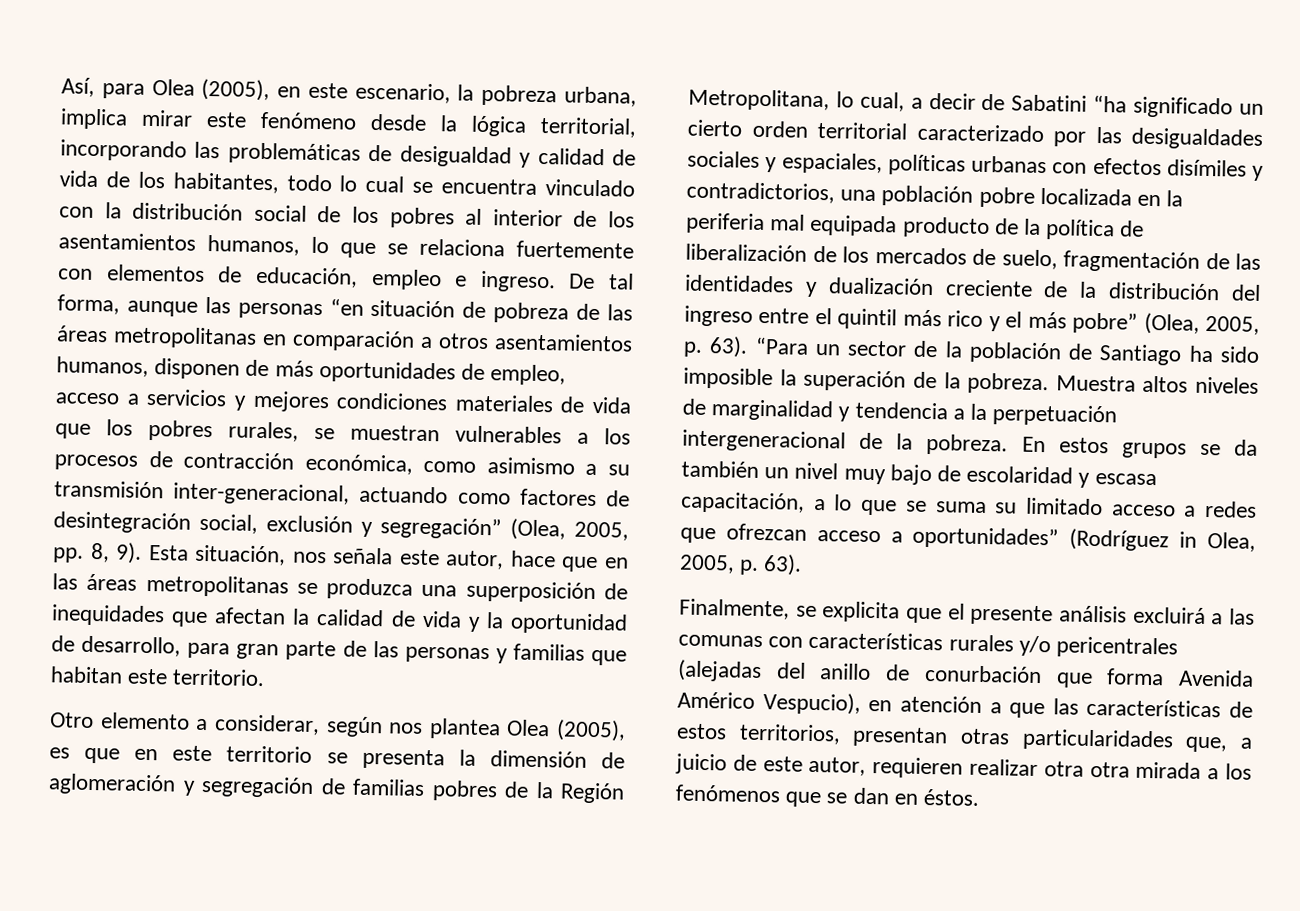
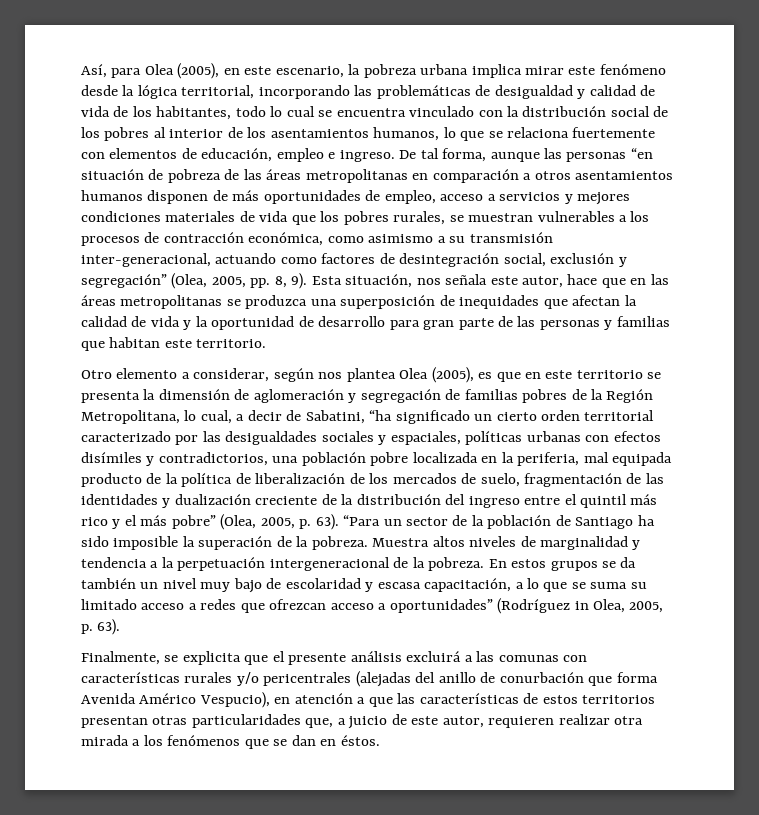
- Así, para Olea (2005), en este escenario, la pobreza urbana, implica mirar este fenómeno desde la lógica territorial, incorporando las problemáticas de desigualdad y calidad de vida de los habitantes, todo lo cual se encuentra vinculado con la distribución social de los pobres al interior de los asentamientos humanos, lo que se relaciona fuertemente con elementos de educación, empleo e ingreso.
+ Así, para Olea (2005), en este escenario, la pobreza urbana implica mirar este fenómeno desde la lógica territorial, incorporando las problemáticas de desigualdad y calidad de vida de los habitantes, todo lo cual se encuentra vinculado con la distribución social de los pobres al interior de los asentamientos humanos, lo que se relaciona fuertemente con elementos de educación, empleo e ingreso.
- De tal forma, aunque las personas “en situación de pobreza de las áreas metropolitanas en comparación a otros asentamientos humanos, disponen de más oportunidades de empleo, acceso a servicios y mejores condiciones materiales de vida que los pobres rurales, se muestran vulnerables a los procesos de contracción económica, como asimismo a su transmisión inter-generacional, actuando como factores de desintegración social, exclusión y segregación” (Olea, 2005, pp. 8, 9).
+ De tal forma, aunque las personas “en situación de pobreza de las áreas metropolitanas en comparación a otros asentamientos humanos disponen de más oportunidades de empleo, acceso a servicios y mejores condiciones materiales de vida que los pobres rurales, se muestran vulnerables a los procesos de contracción económica, como asimismo a su transmisión inter-generacional, actuando como factores de desintegración social, exclusión y segregación” (Olea, 2005, pp. 8, 9).
- Esta situación, nos señala este autor, hace que en las áreas metropolitanas se produzca una superposición de inequidades que afectan la calidad de vida y la oportunidad de desarrollo, para gran parte de las personas y familias que habitan este territorio.
+ Esta situación, nos señala este autor, hace que en las áreas metropolitanas se produzca una superposición de inequidades que afectan la calidad de vida y la oportunidad de desarrollo para gran parte de las personas y familias que habitan este territorio.
- Otro elemento a considerar, según nos plantea Olea (2005), es que en este territorio se presenta la dimensión de aglomeración y segregación de familias pobres de la Región Metropolitana, lo cual, a decir de Sabatini “ha significado un cierto orden territorial caracterizado por las desigualdades sociales y espaciales, políticas urbanas con efectos disímiles y contradictorios, una población pobre localizada en la periferia mal equipada producto de la política de liberalización de los mercados de suelo, fragmentación de las identidades y dualización creciente de la distribución del ingreso entre el quintil más rico y el más pobre” (Olea, 2005, p. 63).
+ Otro elemento a considerar, según nos plantea Olea (2005), es que en este territorio se presenta la dimensión de aglomeración y segregación de familias pobres de la Región Metropolitana, lo cual, a decir de Sabatini, “ha significado un cierto orden territorial caracterizado por las desigualdades sociales y espaciales, políticas urbanas con efectos disímiles y contradictorios, una población pobre localizada en la periferia, mal equipada producto de la política de liberalización de los mercados de suelo, fragmentación de las identidades y dualización creciente de la distribución del ingreso entre el quintil más rico y el más pobre” (Olea, 2005, p. 63).
- Finalmente, se explicita que el presente análisis excluirá a las comunas con características rurales y/o pericentrales (alejadas del anillo de conurbación que forma Avenida Américo Vespucio), en atención a que las características de estos territorios, presentan otras particularidades que, a juicio de este autor, requieren realizar otra otra mirada a los fenómenos que se dan en éstos.
+ Finalmente, se explicita que el presente análisis excluirá a las comunas con características rurales y/o pericentrales (alejadas del anillo de conurbación que forma Avenida Américo Vespucio), en atención a que las características de estos territorios presentan otras particularidades que, a juicio de este autor, requieren realizar otra mirada a los fenómenos que se dan en éstos.

